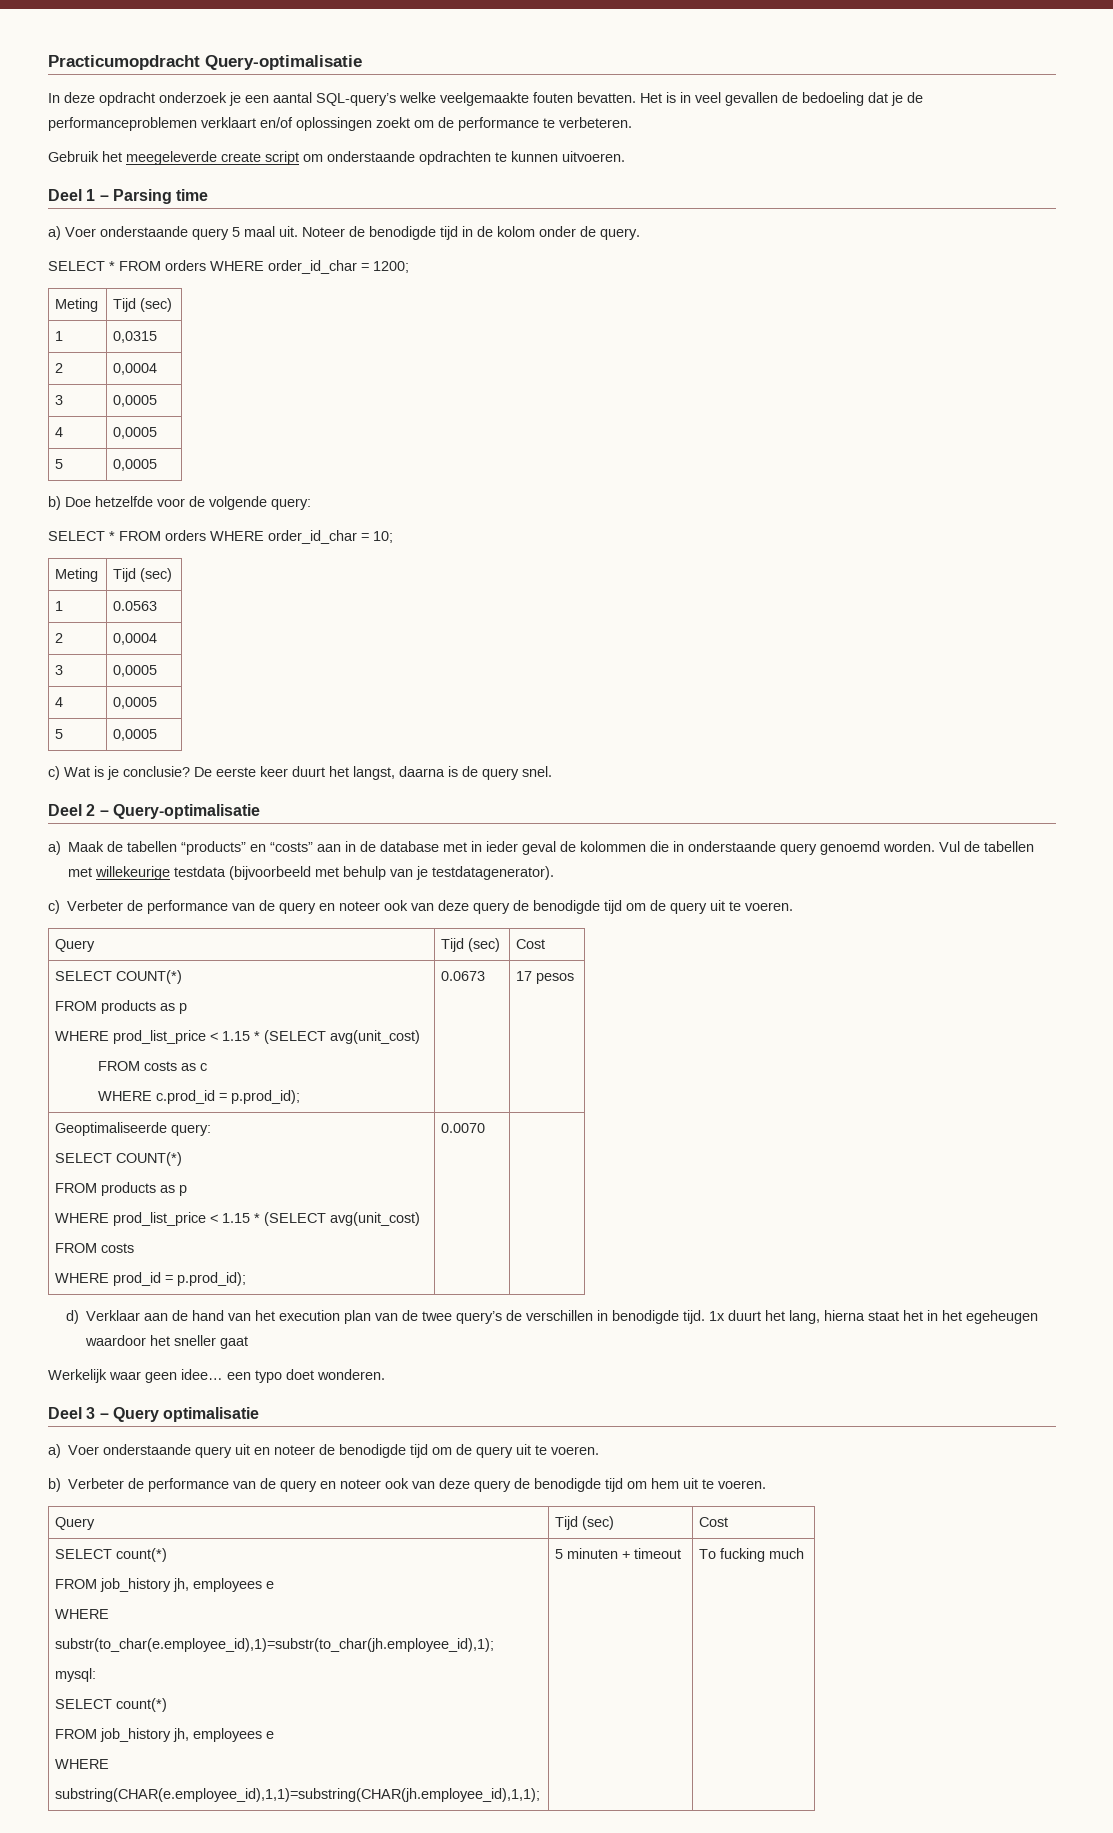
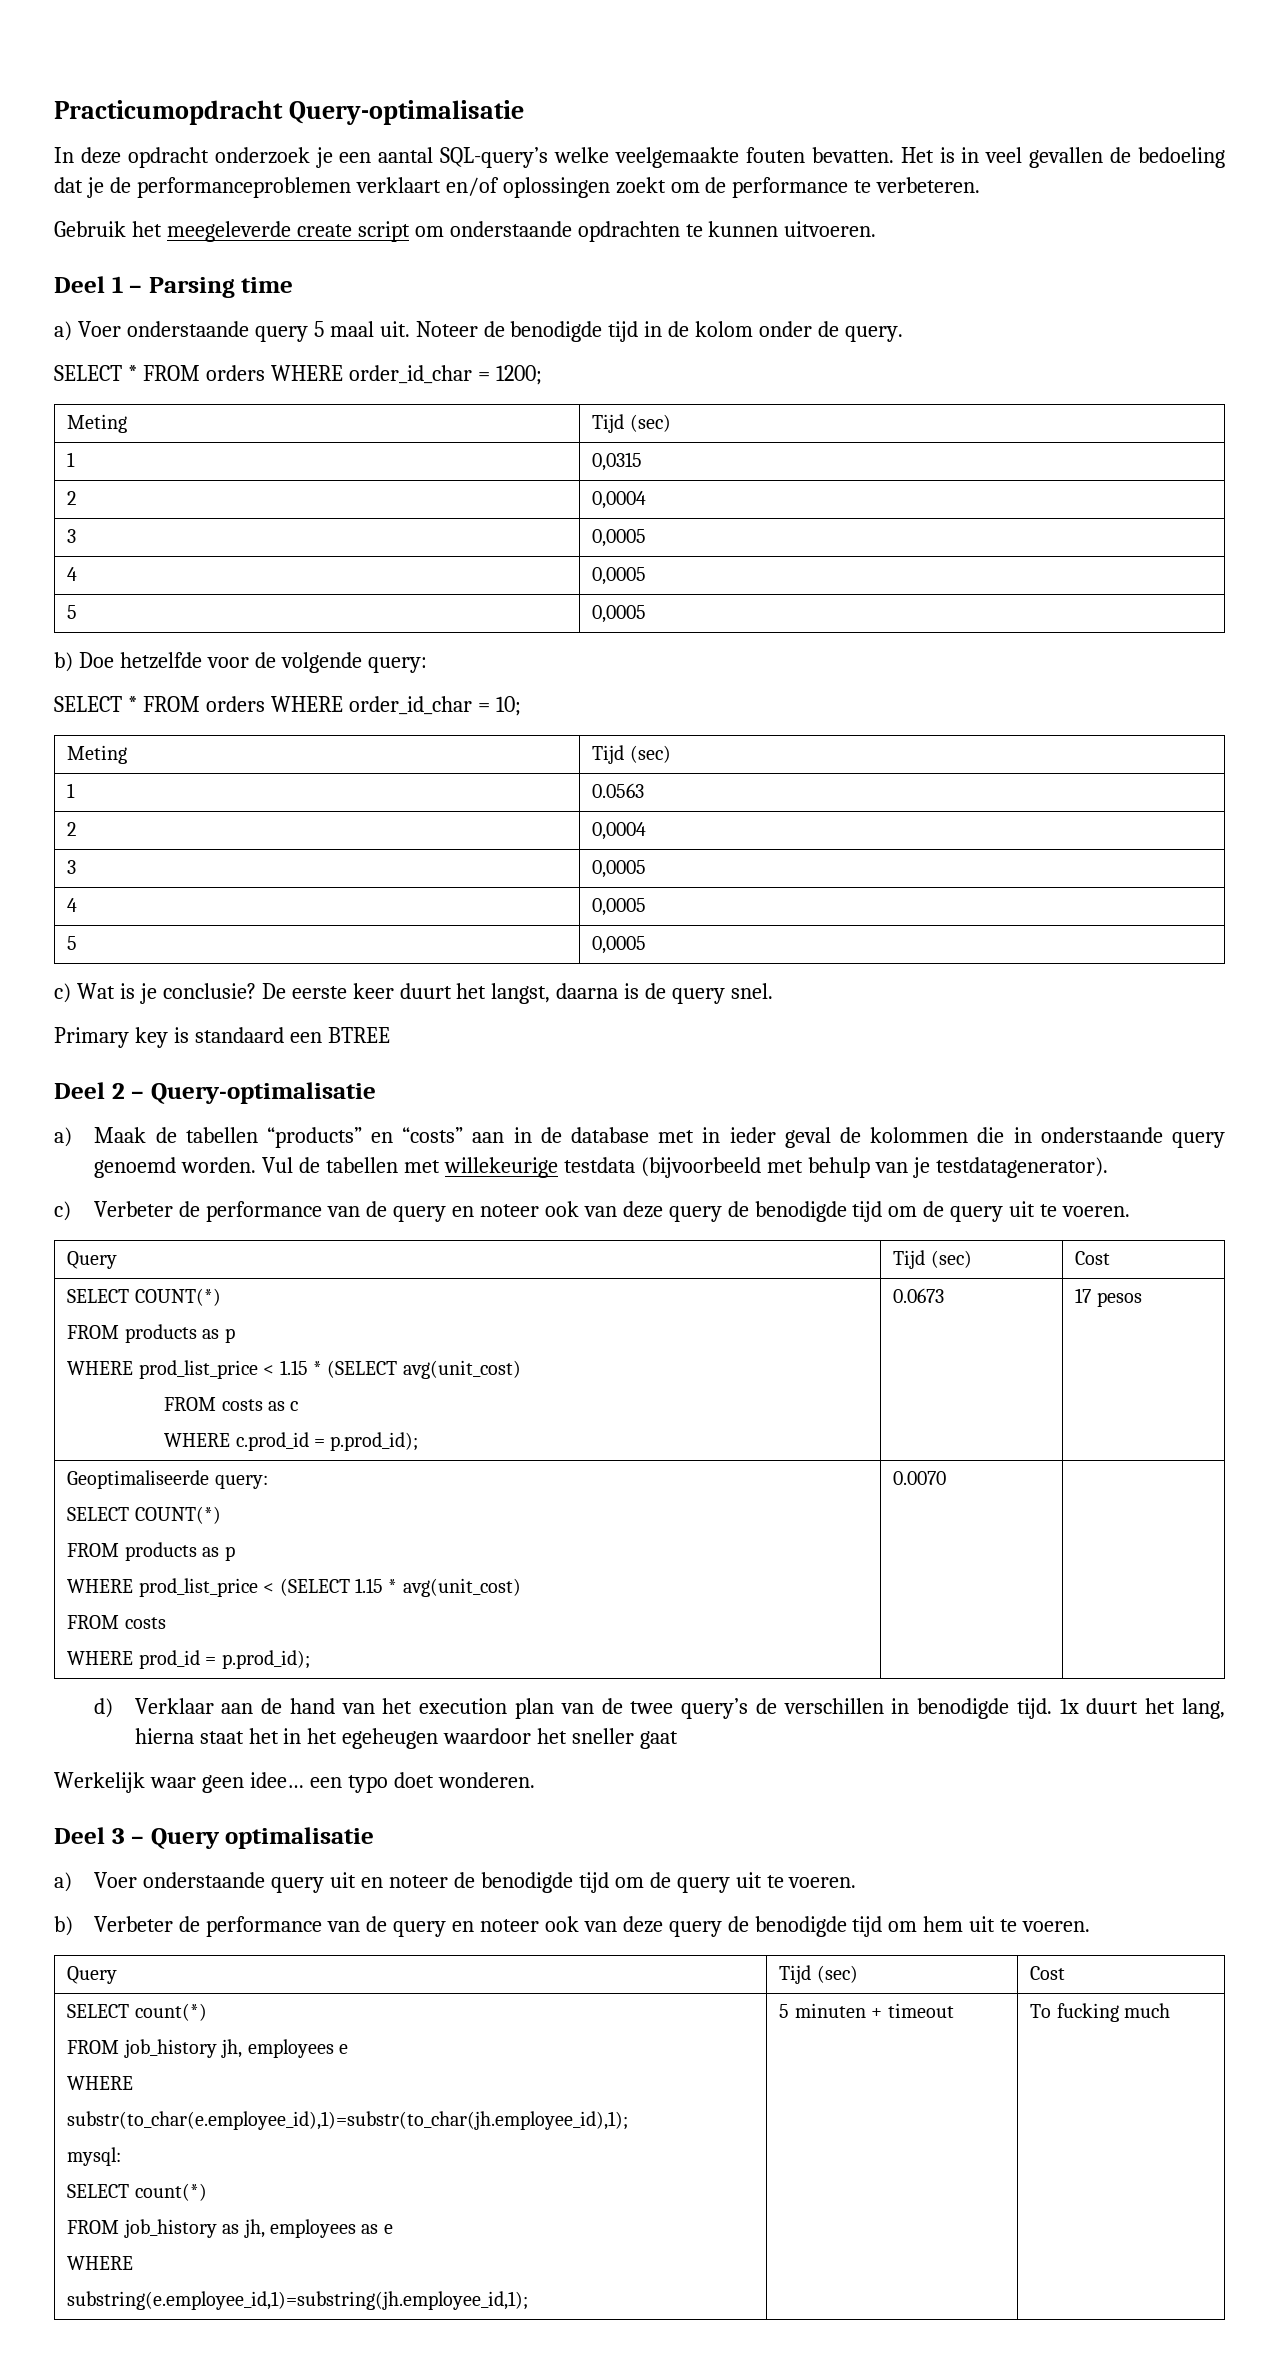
+ Primary key is standaard een BTREE
  Geoptimaliseerde query:
  SELECT COUNT(*)
  FROM products as p
- WHERE prod_list_price < 1.15 * (SELECT avg(unit_cost)
+ WHERE prod_list_price < (SELECT 1.15 * avg(unit_cost)
  b) Verbeter de performance van de query en noteer ook van deze query de benodigde tijd om hem uit te voeren.
  Query | Tijd (sec) | Cost
  SELECT count(*)
  FROM job_history jh, employees e
  WHERE
  substr(to_char(e.employee_id),1)=substr(to_char(jh.employee_id),1);
  mysql:
  SELECT count(*)
- FROM job_history jh, employees e
+ FROM job_history as jh, employees as e
  WHERE
- substring(CHAR(e.employee_id),1,1)=substring(CHAR(jh.employee_id),1,1); | 5 minuten + timeout | To fucking much
+ substring(e.employee_id,1)=substring(jh.employee_id,1); | 5 minuten + timeout | To fucking much

